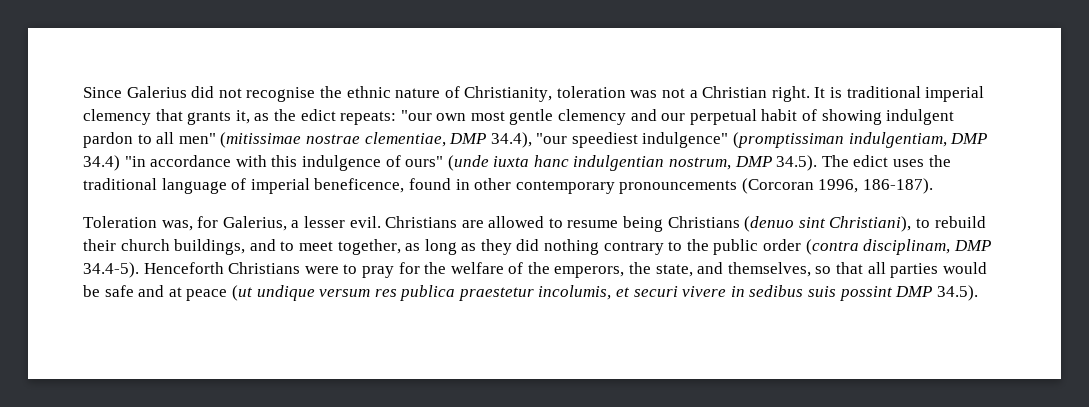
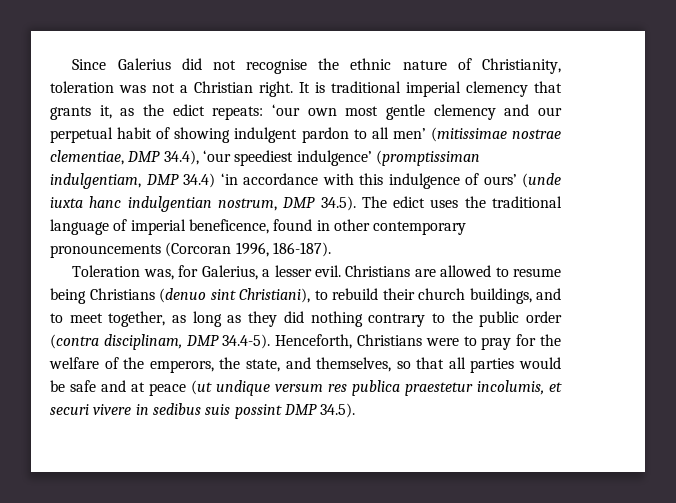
- "our own most gentle clemency and our perpetual habit of showing indulgent pardon to all men" (mitissimae nostrae clementiae, DMP 34.4), "our speediest indulgence" (promptissiman indulgentiam, DMP 34.4) "in accordance with this indulgence of ours" (unde iuxta hanc indulgentian nostrum, DMP 34.5). The edict uses the traditional language of imperial beneficence, found in other contemporary pronouncements (Corcoran 1996, 186-187).
+ ‘our own most gentle clemency and our perpetual habit of showing indulgent pardon to all men’ (mitissimae nostrae clementiae, DMP 34.4), ‘our speediest indulgence’ (promptissiman indulgentiam, DMP 34.4) ‘in accordance with this indulgence of ours’ (unde iuxta hanc indulgentian nostrum, DMP 34.5). The edict uses the traditional language of imperial beneficence, found in other contemporary pronouncements (Corcoran 1996, 186-187).
- Christians are allowed to resume being Christians (denuo sint Christiani), to rebuild their church buildings, and to meet together, as long as they did nothing contrary to the public order (contra disciplinam, DMP 34.4-5). Henceforth Christians were to pray for the welfare of the emperors, the state, and themselves, so that all parties would be safe and at peace (ut undique versum res publica praestetur incolumis, et securi vivere in sedibus suis possint DMP 34.5).
+ Christians are allowed to resume being Christians (denuo sint Christiani), to rebuild their church buildings, and to meet together, as long as they did nothing contrary to the public order (contra disciplinam, DMP 34.4-5). Henceforth, Christians were to pray for the welfare of the emperors, the state, and themselves, so that all parties would be safe and at peace (ut undique versum res publica praestetur incolumis, et securi vivere in sedibus suis possint DMP 34.5).

